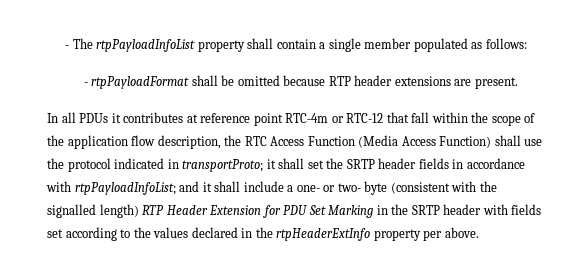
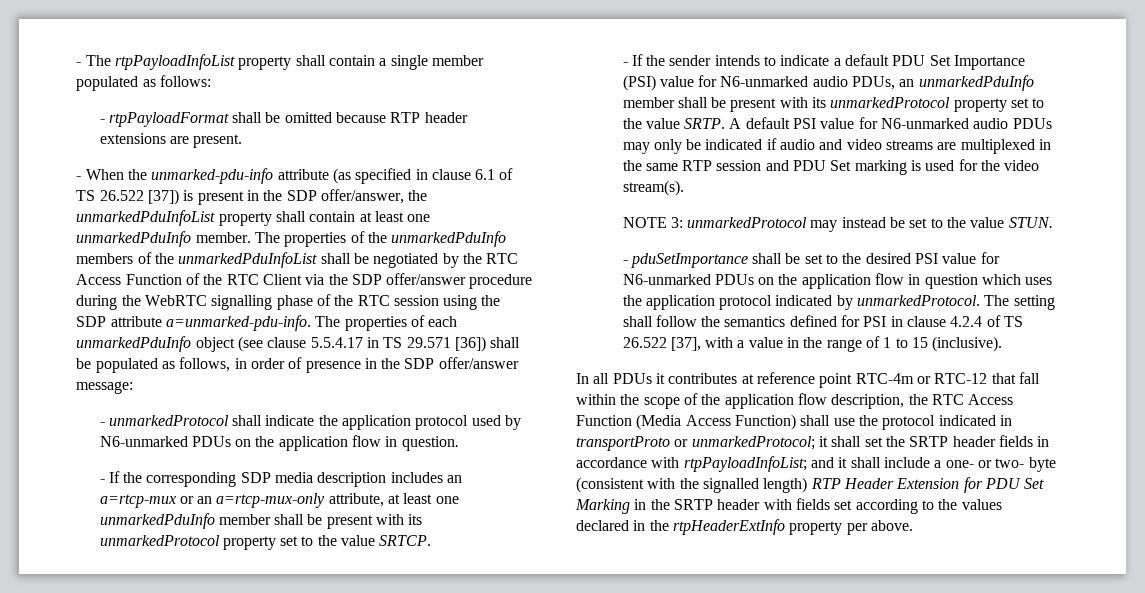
+ - When the unmarked-pdu-info attribute (as specified in clause 6.1 of TS 26.522 [37]) is present in the SDP offer/answer, the unmarkedPduInfoList property shall contain at least one unmarkedPduInfo member. The properties of the unmarkedPduInfo members of the unmarkedPduInfoList shall be negotiated by the RTC Access Function of the RTC Client via the SDP offer/answer procedure during the WebRTC signalling phase of the RTC session using the SDP attribute a=unmarked-pdu-info. The properties of each unmarkedPduInfo object (see clause 5.5.4.17 in TS 29.571 [36]) shall be populated as follows, in order of presence in the SDP offer/answer message:
+ - unmarkedProtocol shall indicate the application protocol used by N6-unmarked PDUs on the application flow in question.
+ - If the corresponding SDP media description includes an a=rtcp-mux or an a=rtcp-mux-only attribute, at least one unmarkedPduInfo member shall be present with its unmarkedProtocol property set to the value SRTCP.
+ - If the sender intends to indicate a default PDU Set Importance (PSI) value for N6-unmarked audio PDUs, an unmarkedPduInfo member shall be present with its unmarkedProtocol property set to the value SRTP. A default PSI value for N6-unmarked audio PDUs may only be indicated if audio and video streams are multiplexed in the same RTP session and PDU Set marking is used for the video stream(s).
+ NOTE 3: unmarkedProtocol may instead be set to the value STUN.
+ - pduSetImportance shall be set to the desired PSI value for N6-unmarked PDUs on the application flow in question which uses the application protocol indicated by unmarkedProtocol. The setting shall follow the semantics defined for PSI in clause 4.2.4 of TS 26.522 [37], with a value in the range of 1 to 15 (inclusive).
- In all PDUs it contributes at reference point RTC-4m or RTC-12 that fall within the scope of the application flow description, the RTC Access Function (Media Access Function) shall use the protocol indicated in transportProto;
+ In all PDUs it contributes at reference point RTC-4m or RTC-12 that fall within the scope of the application flow description, the RTC Access Function (Media Access Function) shall use the protocol indicated in transportProto or unmarkedProtocol;

